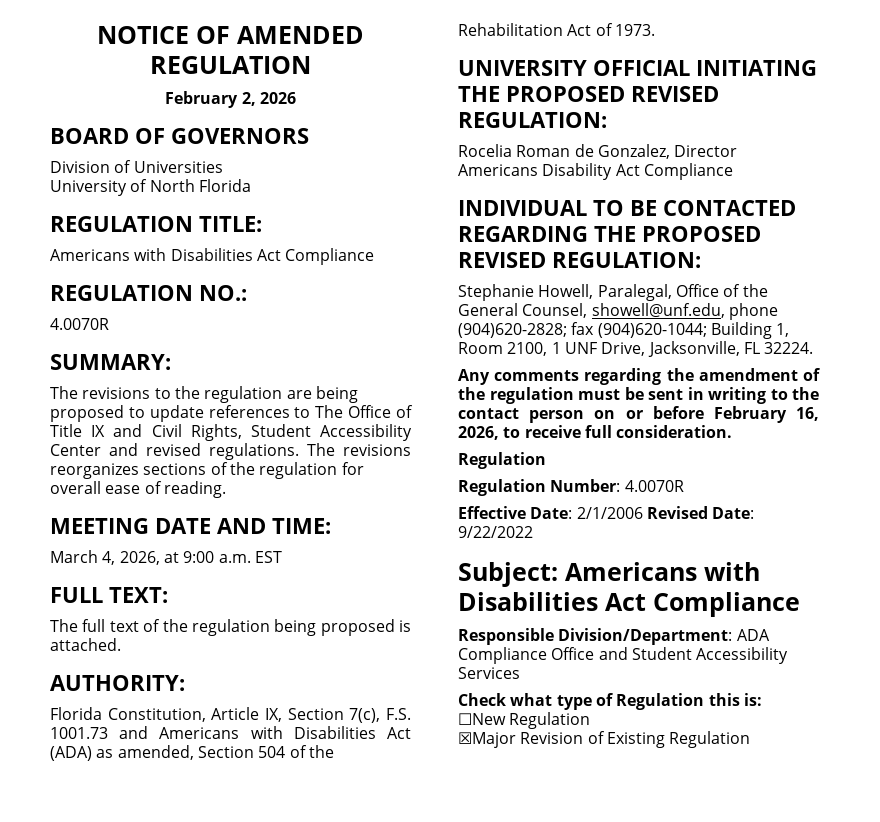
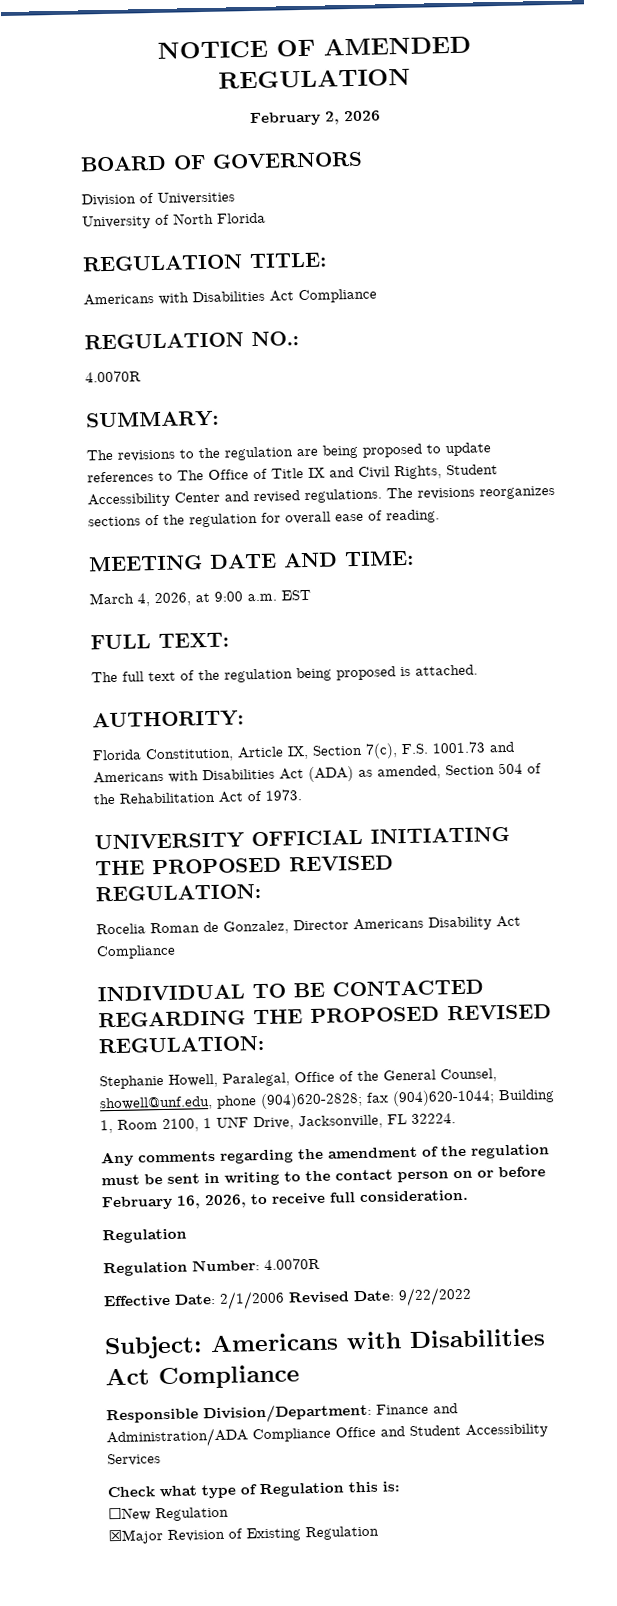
- Responsible Division/Department: ADA Compliance Office and Student Accessibility Services
+ Responsible Division/Department: Finance and Administration/ADA Compliance Office and Student Accessibility Services

